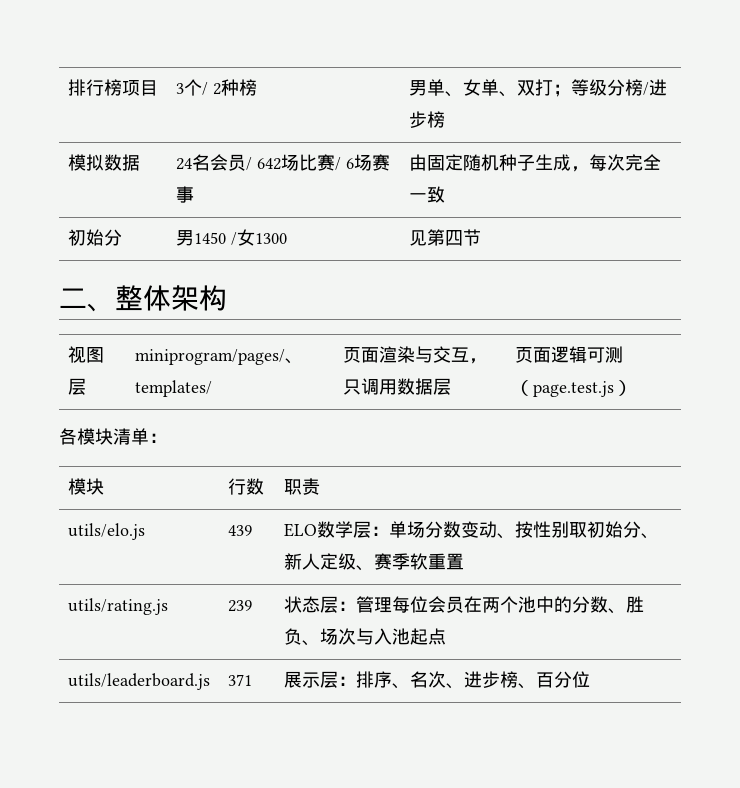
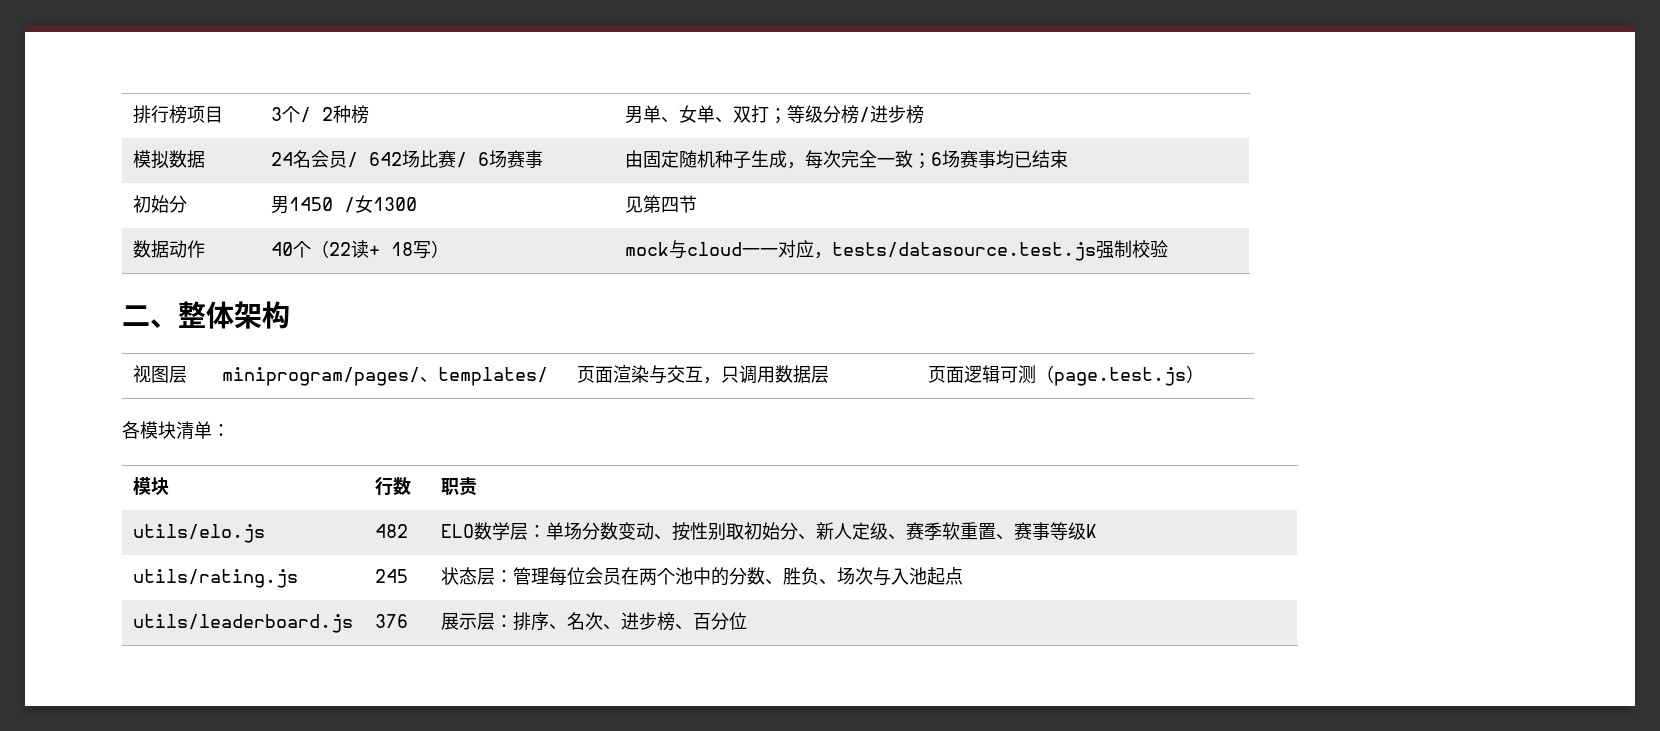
- 模拟数据 | 24名会员/ 642场比赛/ 6场赛事 | 由固定随机种子生成，每次完全一致
+ 模拟数据 | 24名会员/ 642场比赛/ 6场赛事 | 由固定随机种子生成，每次完全一致；6场赛事均已结束
+ 数据动作 | 40个（22读+ 18写） | mock与cloud一一对应，tests/datasource.test.js强制校验
- utils/elo.js | 439 | ELO数学层：单场分数变动、按性别取初始分、新人定级、赛季软重置
+ utils/elo.js | 482 | ELO数学层：单场分数变动、按性别取初始分、新人定级、赛季软重置、赛事等级K
- utils/rating.js | 239 | 状态层：管理每位会员在两个池中的分数、胜负、场次与入池起点
+ utils/rating.js | 245 | 状态层：管理每位会员在两个池中的分数、胜负、场次与入池起点
- utils/leaderboard.js | 371 | 展示层：排序、名次、进步榜、百分位
+ utils/leaderboard.js | 376 | 展示层：排序、名次、进步榜、百分位

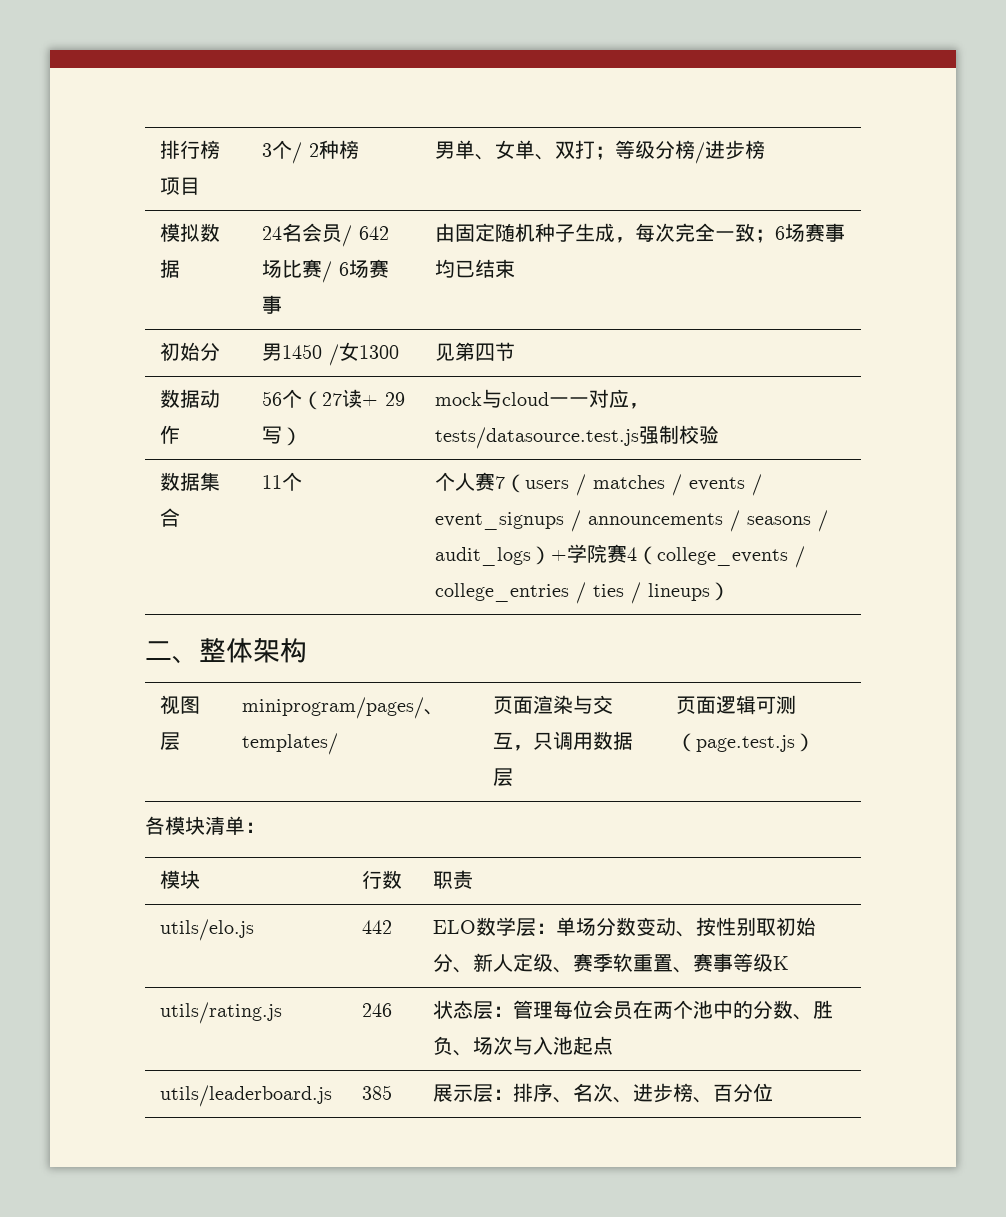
- 数据动作 | 40个（22读+ 18写） | mock与cloud一一对应，tests/datasource.test.js强制校验
+ 数据动作 | 56个（27读+ 29写） | mock与cloud一一对应，tests/datasource.test.js强制校验
+ 数据集合 | 11个 | 个人赛7（users / matches / events / event_signups / announcements / seasons / audit_logs）+学院赛4（college_events / college_entries / ties / lineups）
- utils/elo.js | 482 | ELO数学层：单场分数变动、按性别取初始分、新人定级、赛季软重置、赛事等级K
+ utils/elo.js | 442 | ELO数学层：单场分数变动、按性别取初始分、新人定级、赛季软重置、赛事等级K
- utils/rating.js | 245 | 状态层：管理每位会员在两个池中的分数、胜负、场次与入池起点
+ utils/rating.js | 246 | 状态层：管理每位会员在两个池中的分数、胜负、场次与入池起点
- utils/leaderboard.js | 376 | 展示层：排序、名次、进步榜、百分位
+ utils/leaderboard.js | 385 | 展示层：排序、名次、进步榜、百分位

